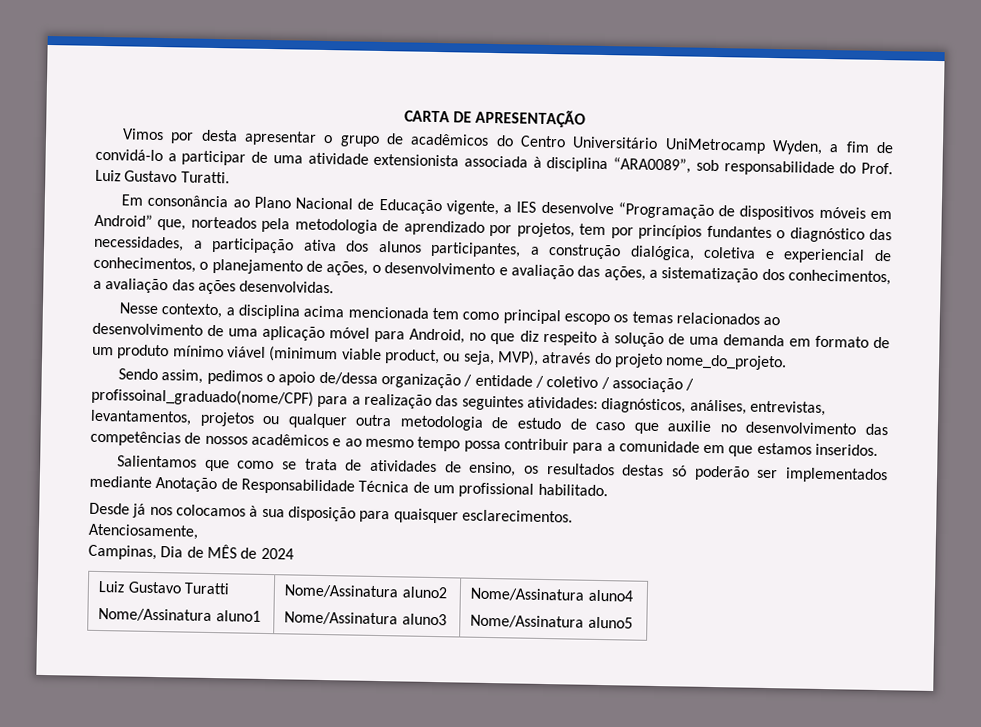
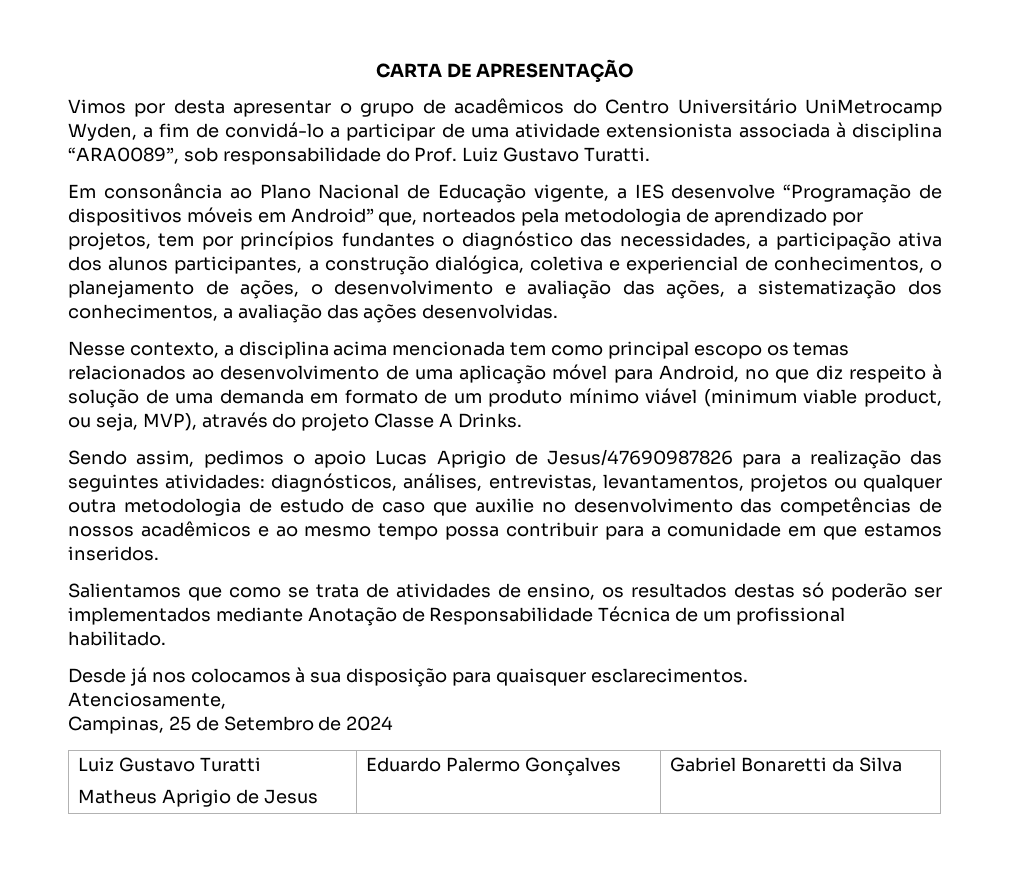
- Nesse contexto, a disciplina acima mencionada tem como principal escopo os temas relacionados ao desenvolvimento de uma aplicação móvel para Android, no que diz respeito à solução de uma demanda em formato de um produto mínimo viável (minimum viable product, ou seja, MVP), através do projeto nome_do_projeto.
+ Nesse contexto, a disciplina acima mencionada tem como principal escopo os temas relacionados ao desenvolvimento de uma aplicação móvel para Android, no que diz respeito à solução de uma demanda em formato de um produto mínimo viável (minimum viable product, ou seja, MVP), através do projeto Classe A Drinks.
- Sendo assim, pedimos o apoio de/dessa organização / entidade / coletivo / associação / profissoinal_graduado(nome/CPF) para a realização das seguintes atividades: diagnósticos, análises, entrevistas, levantamentos, projetos ou qualquer outra metodologia de estudo de caso que auxilie no desenvolvimento das competências de nossos acadêmicos e ao mesmo tempo possa contribuir para a comunidade em que estamos inseridos.
+ Sendo assim, pedimos o apoio Lucas Aprigio de Jesus/47690987826 para a realização das seguintes atividades: diagnósticos, análises, entrevistas, levantamentos, projetos ou qualquer outra metodologia de estudo de caso que auxilie no desenvolvimento das competências de nossos acadêmicos e ao mesmo tempo possa contribuir para a comunidade em que estamos inseridos.
- Campinas, Dia de MÊS de 2024
+ Campinas, 25 de Setembro de 2024
  Luiz Gustavo Turatti
- Nome/Assinatura aluno1 | Nome/Assinatura aluno2
- Nome/Assinatura aluno3 | Nome/Assinatura aluno4
- Nome/Assinatura aluno5
+ Matheus Aprigio de Jesus | Eduardo Palermo Gonçalves | Gabriel Bonaretti da Silva

